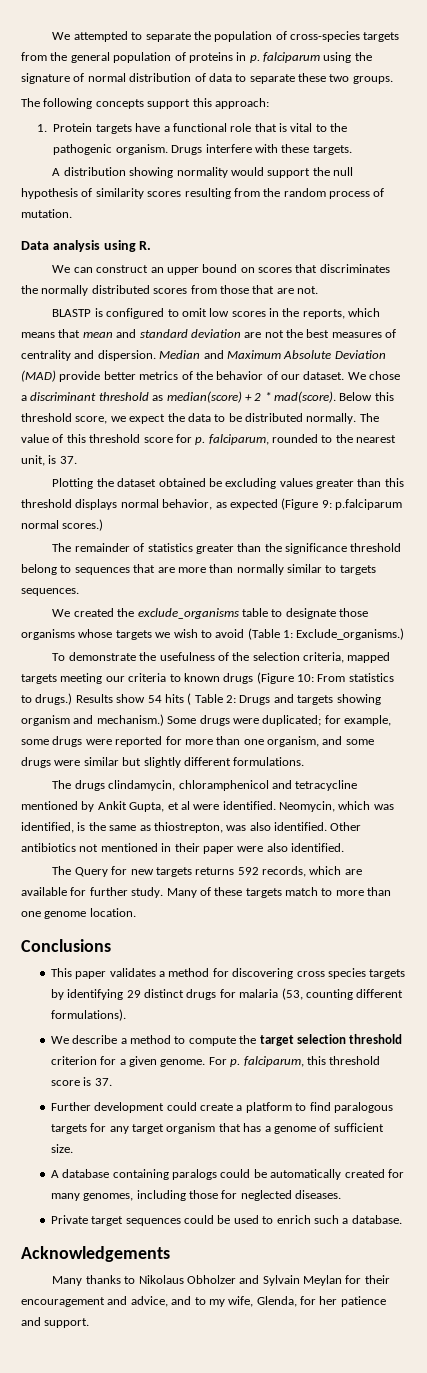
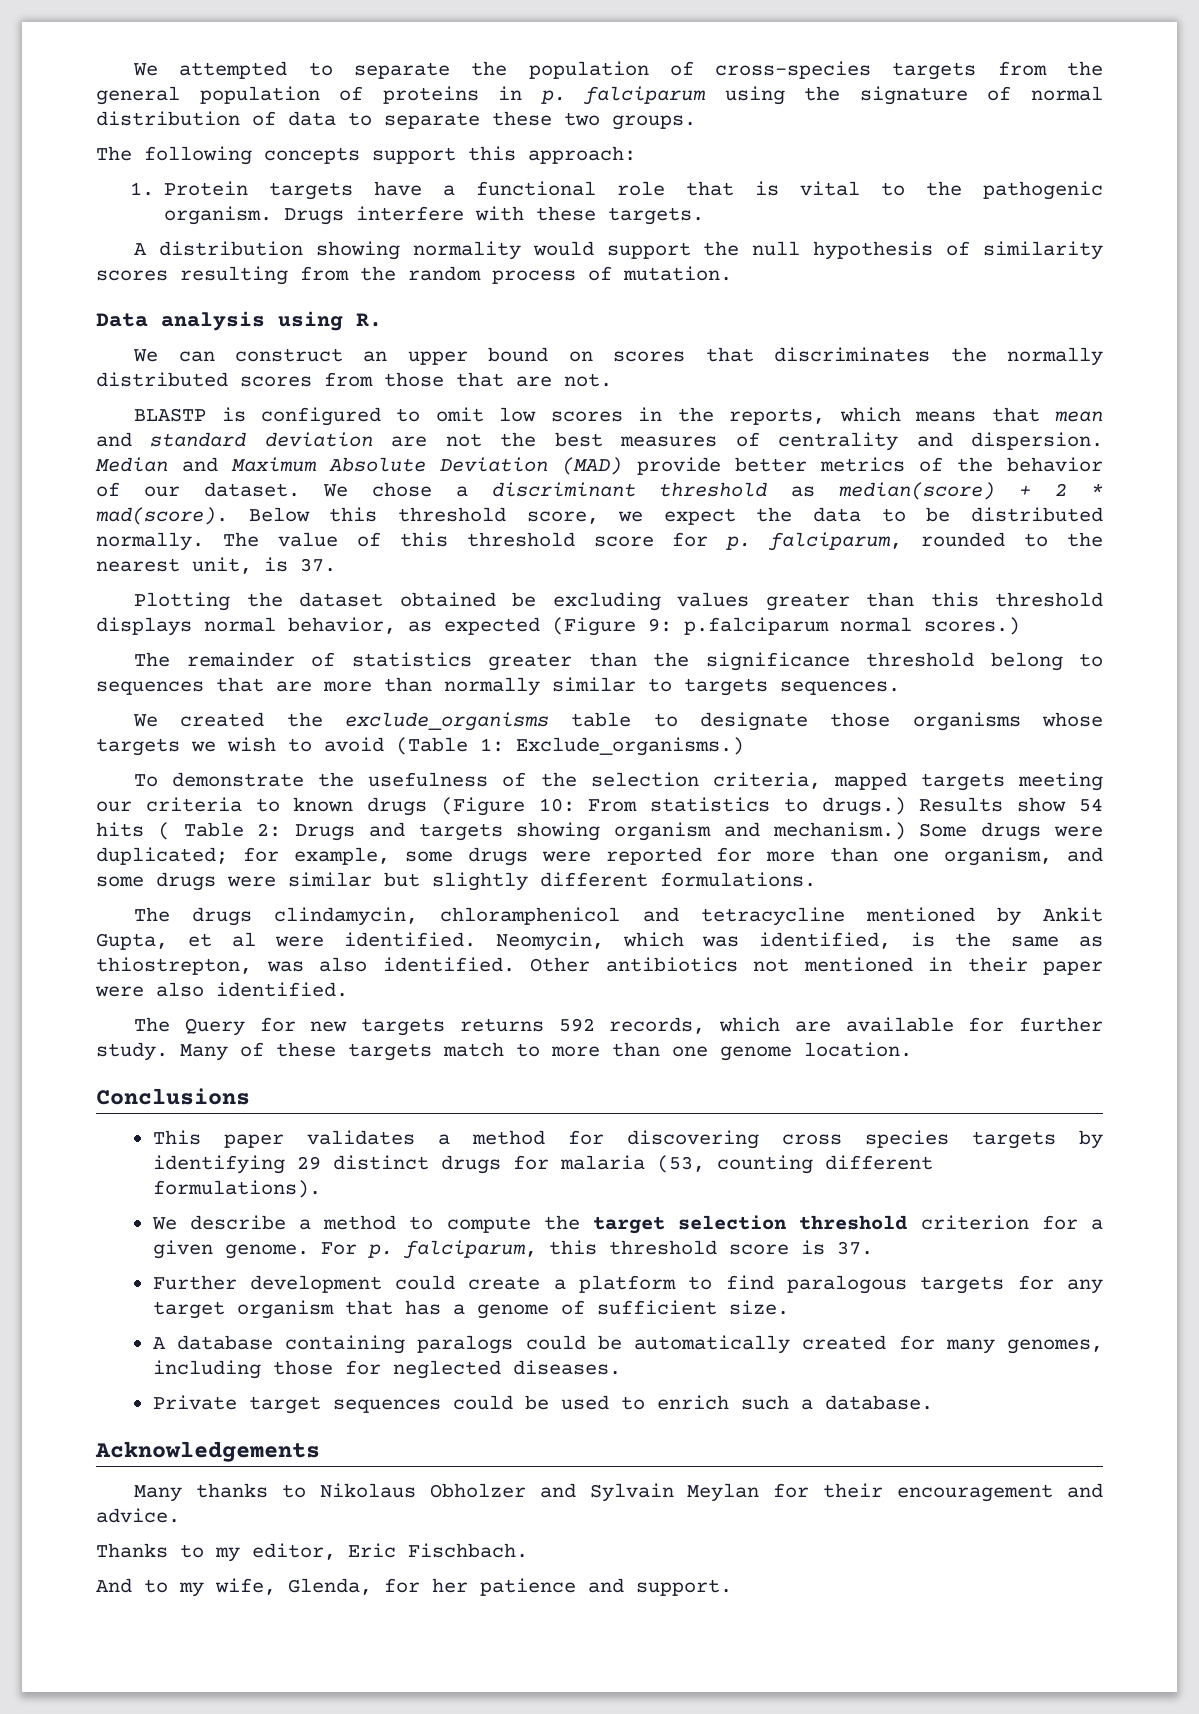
- Many thanks to Nikolaus Obholzer and Sylvain Meylan for their encouragement and advice, and to my wife, Glenda, for her patience and support.
+ Many thanks to Nikolaus Obholzer and Sylvain Meylan for their encouragement and advice.
+ Thanks to my editor, Eric Fischbach.
+ And to my wife, Glenda, for her patience and support.

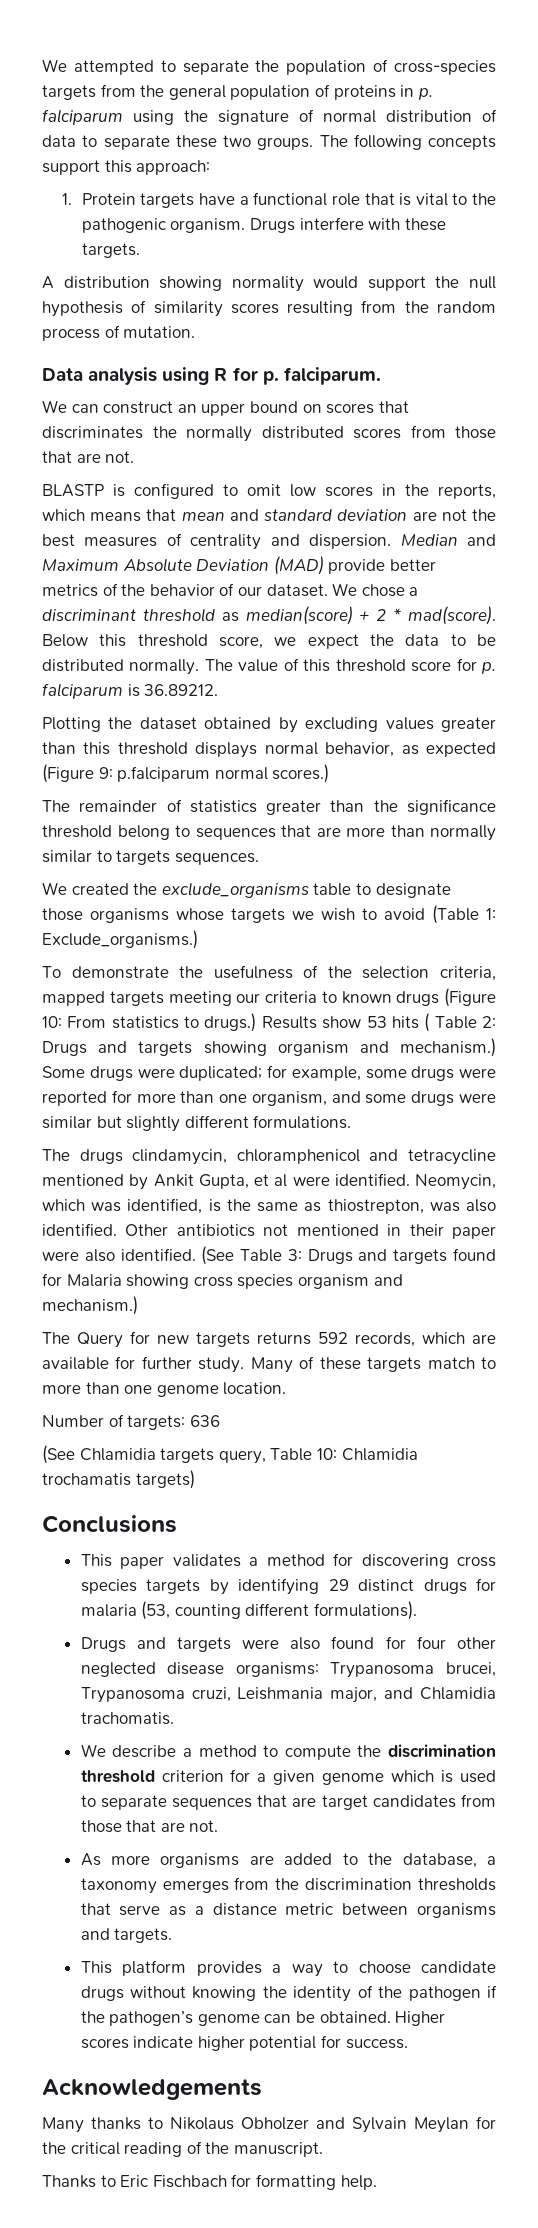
- We attempted to separate the population of cross-species targets from the general population of proteins in p. falciparum using the signature of normal distribution of data to separate these two groups.
- The following concepts support this approach:
+ We attempted to separate the population of cross-species targets from the general population of proteins in p. falciparum using the signature of normal distribution of data to separate these two groups. The following concepts support this approach:
- Data analysis using R.
+ Data analysis using R for p. falciparum.
- The value of this threshold score for p. falciparum, rounded to the nearest unit, is 37.
+ The value of this threshold score for p. falciparum is 36.89212.
- Plotting the dataset obtained be excluding values greater than this threshold displays normal behavior, as expected (Figure 9: p.falciparum normal scores.)
+ Plotting the dataset obtained by excluding values greater than this threshold displays normal behavior, as expected (Figure 9: p.falciparum normal scores.)
- Results show 54 hits ( Table 2: Drugs and targets showing organism and mechanism.)
+ Results show 53 hits ( Table 2: Drugs and targets showing organism and mechanism.)
+ (See Table 3: Drugs and targets found for Malaria showing cross species organism and mechanism.)
+ Number of targets: 636
+ (See Chlamidia targets query, Table 10: Chlamidia trochamatis targets)
+ Drugs and targets were also found for four other neglected disease organisms: Trypanosoma brucei, Trypanosoma cruzi, Leishmania major, and Chlamidia trachomatis.
- We describe a method to compute the target selection threshold criterion for a given genome. For p. falciparum, this threshold score is 37.
- Further development could create a platform to find paralogous targets for any target organism that has a genome of sufficient size.
- A database containing paralogs could be automatically created for many genomes, including those for neglected diseases.
- Private target sequences could be used to enrich such a database.
+ We describe a method to compute the discrimination threshold criterion for a given genome which is used to separate sequences that are target candidates from those that are not.
+ As more organisms are added to the database, a taxonomy emerges from the discrimination thresholds that serve as a distance metric between organisms and targets.
+ This platform provides a way to choose candidate drugs without knowing the identity of the pathogen if the pathogen’s genome can be obtained. Higher scores indicate higher potential for success.
- Many thanks to Nikolaus Obholzer and Sylvain Meylan for their encouragement and advice.
- Thanks to my editor, Eric Fischbach.
- And to my wife, Glenda, for her patience and support.
+ Many thanks to Nikolaus Obholzer and Sylvain Meylan for the critical reading of the manuscript.
+ Thanks to Eric Fischbach for formatting help.

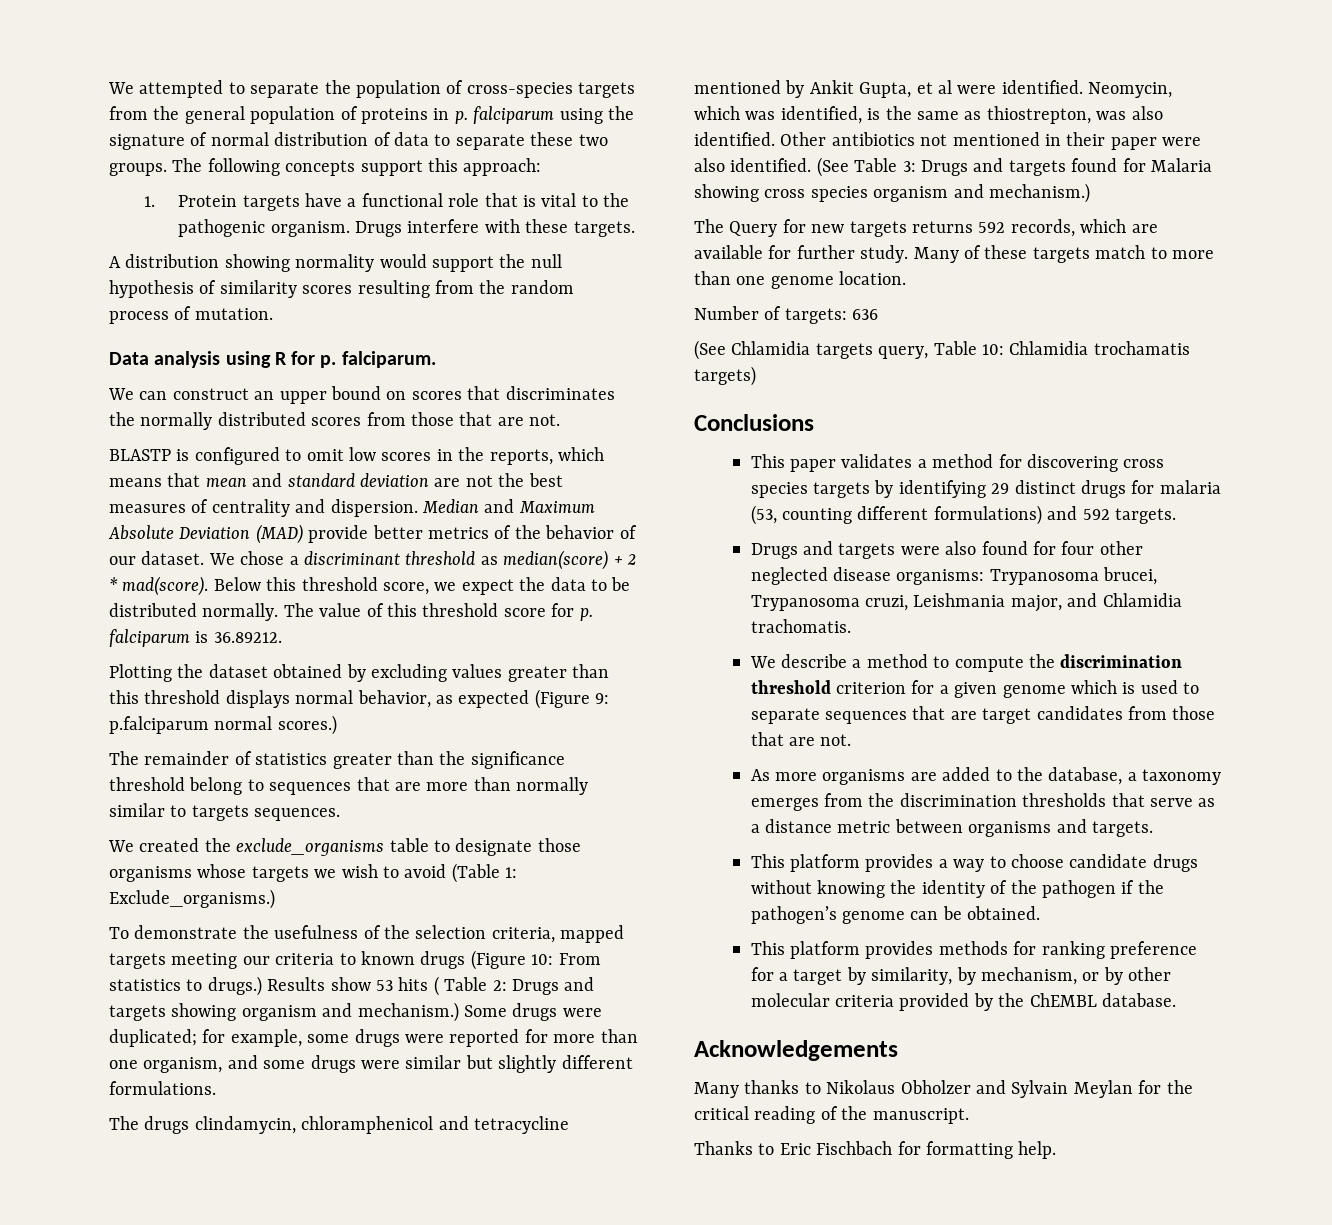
- This paper validates a method for discovering cross species targets by identifying 29 distinct drugs for malaria (53, counting different formulations).
+ This paper validates a method for discovering cross species targets by identifying 29 distinct drugs for malaria (53, counting different formulations) and 592 targets.
- This platform provides a way to choose candidate drugs without knowing the identity of the pathogen if the pathogen’s genome can be obtained. Higher scores indicate higher potential for success.
+ This platform provides a way to choose candidate drugs without knowing the identity of the pathogen if the pathogen’s genome can be obtained.
+ This platform provides methods for ranking preference for a target by similarity, by mechanism, or by other molecular criteria provided by the ChEMBL database.

